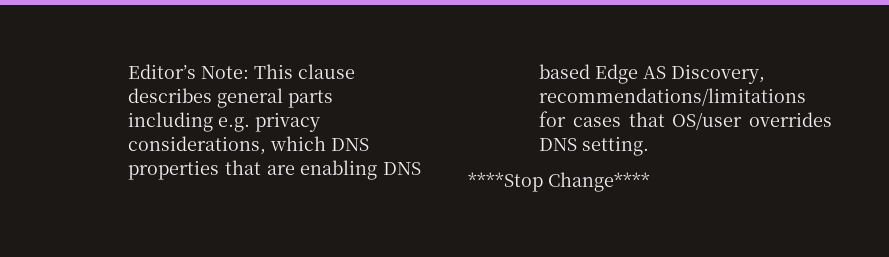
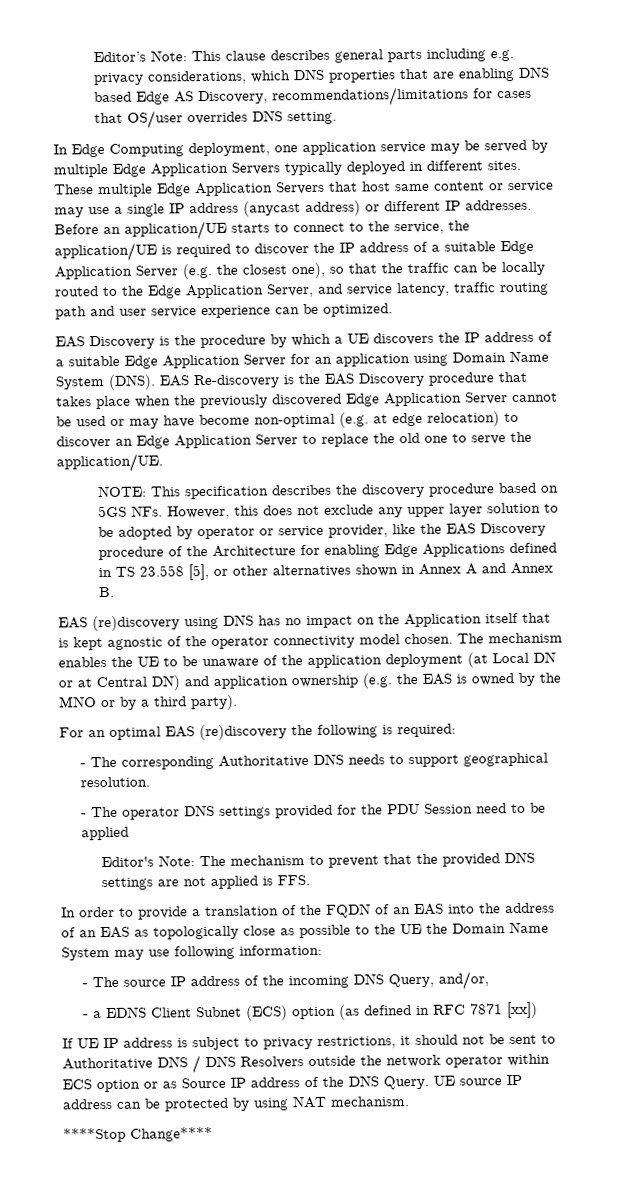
+ In Edge Computing deployment, one application service may be served by multiple Edge Application Servers typically deployed in different sites. These multiple Edge Application Servers that host same content or service may use a single IP address (anycast address) or different IP addresses. Before an application/UE starts to connect to the service, the application/UE is required to discover the IP address of a suitable Edge Application Server (e.g. the closest one), so that the traffic can be locally routed to the Edge Application Server, and service latency, traffic routing path and user service experience can be optimized.
+ EAS Discovery is the procedure by which a UE discovers the IP address of a suitable Edge Application Server for an application using Domain Name System (DNS). EAS Re-discovery is the EAS Discovery procedure that takes place when the previously discovered Edge Application Server cannot be used or may have become non-optimal (e.g. at edge relocation) to discover an Edge Application Server to replace the old one to serve the application/UE.
+ NOTE: This specification describes the discovery procedure based on 5GS NFs. However, this does not exclude any upper layer solution to be adopted by operator or service provider, like the EAS Discovery procedure of the Architecture for enabling Edge Applications defined in TS 23.558 [5], or other alternatives shown in Annex A and Annex B.
+ EAS (re)discovery using DNS has no impact on the Application itself that is kept agnostic of the operator connectivity model chosen. The mechanism enables the UE to be unaware of the application deployment (at Local DN or at Central DN) and application ownership (e.g. the EAS is owned by the MNO or by a third party).
+ For an optimal EAS (re)discovery the following is required:
+ - The corresponding Authoritative DNS needs to support geographical resolution.
+ - The operator DNS settings provided for the PDU Session need to be applied
+ Editor's Note: The mechanism to prevent that the provided DNS settings are not applied is FFS.
+ In order to provide a translation of the FQDN of an EAS into the address of an EAS as topologically close as possible to the UE the Domain Name System may use following information:
+ - The source IP address of the incoming DNS Query, and/or,
+ - a EDNS Client Subnet (ECS) option (as defined in RFC 7871 [xx])
+ If UE IP address is subject to privacy restrictions, it should not be sent to Authoritative DNS / DNS Resolvers outside the network operator within ECS option or as Source IP address of the DNS Query. UE source IP address can be protected by using NAT mechanism.

